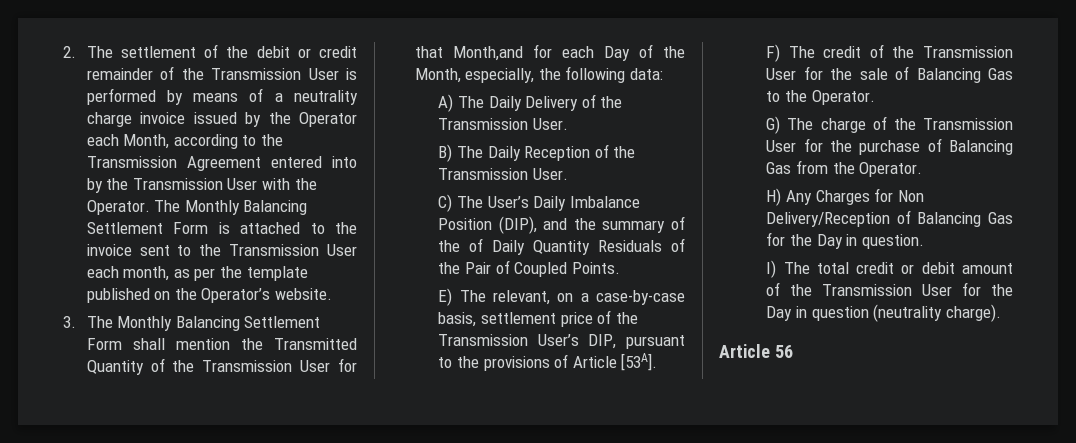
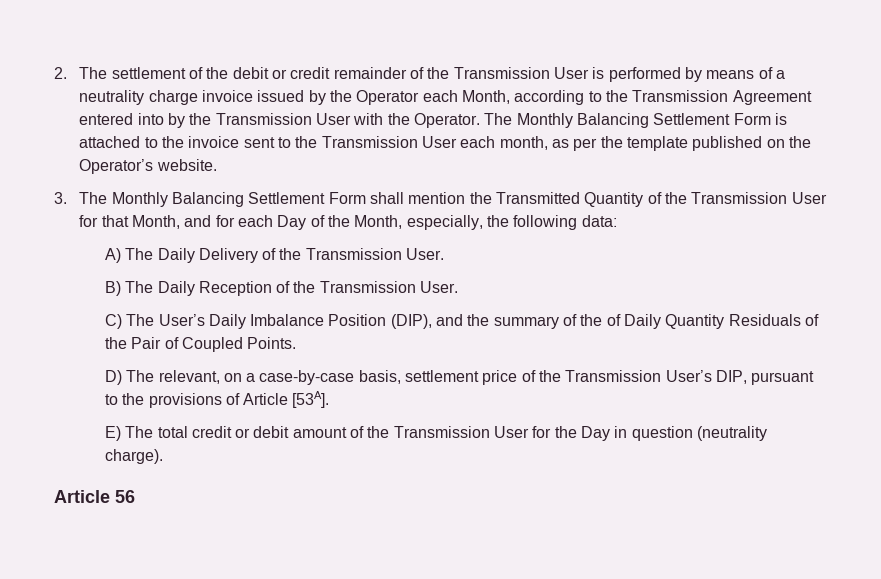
- 3. The Monthly Balancing Settlement Form shall mention the Transmitted Quantity of the Transmission User for that Month,and for each Day of the Month, especially, the following data:
+ 3. The Monthly Balancing Settlement Form shall mention the Transmitted Quantity of the Transmission User for that Month, and for each Day of the Month, especially, the following data:
- E) The relevant, on a case-by-case basis, settlement price of the Transmission User’s DIP, pursuant to the provisions of Article [53A].
+ D) The relevant, on a case-by-case basis, settlement price of the Transmission User’s DIP, pursuant to the provisions of Article [53A].
- F) The credit of the Transmission User for the sale of Balancing Gas to the Operator.
- G) The charge of the Transmission User for the purchase of Balancing Gas from the Operator.
- H) Any Charges for Non Delivery/Reception of Balancing Gas for the Day in question.
- I) The total credit or debit amount of the Transmission User for the Day in question (neutrality charge).
+ E) The total credit or debit amount of the Transmission User for the Day in question (neutrality charge).

